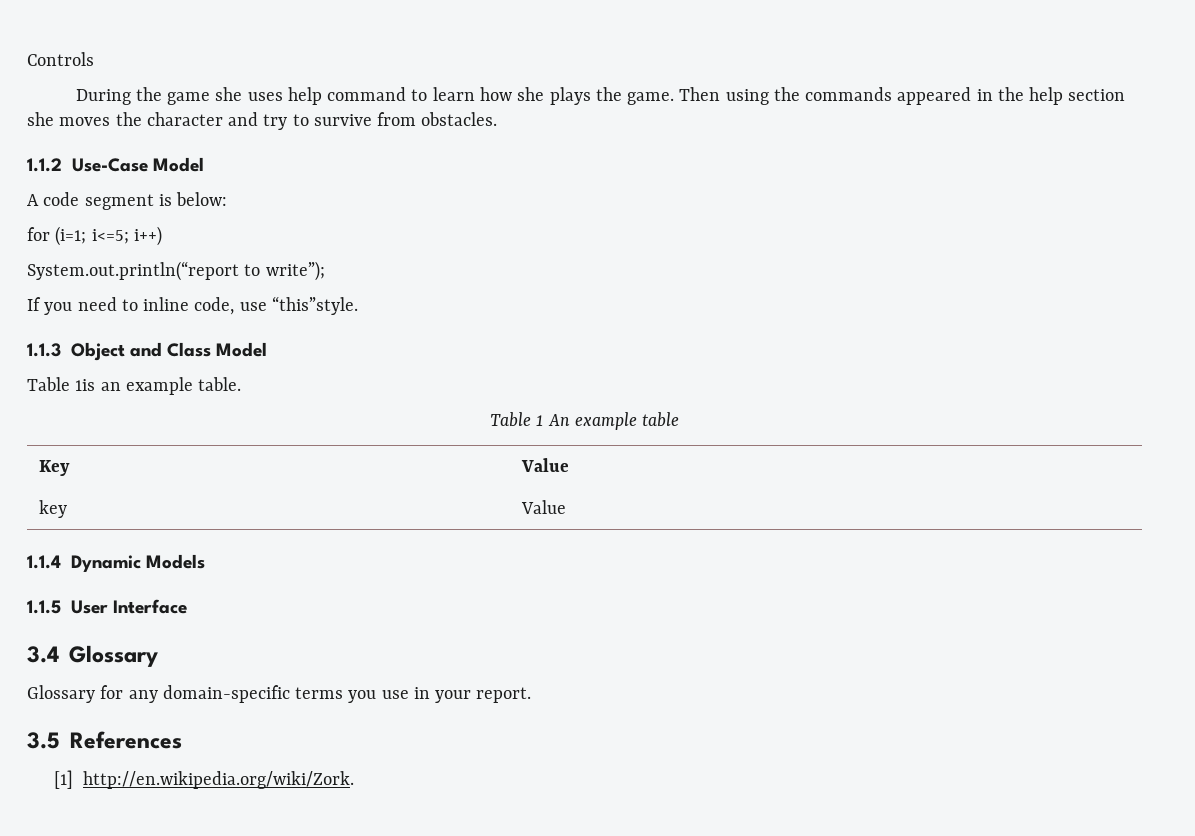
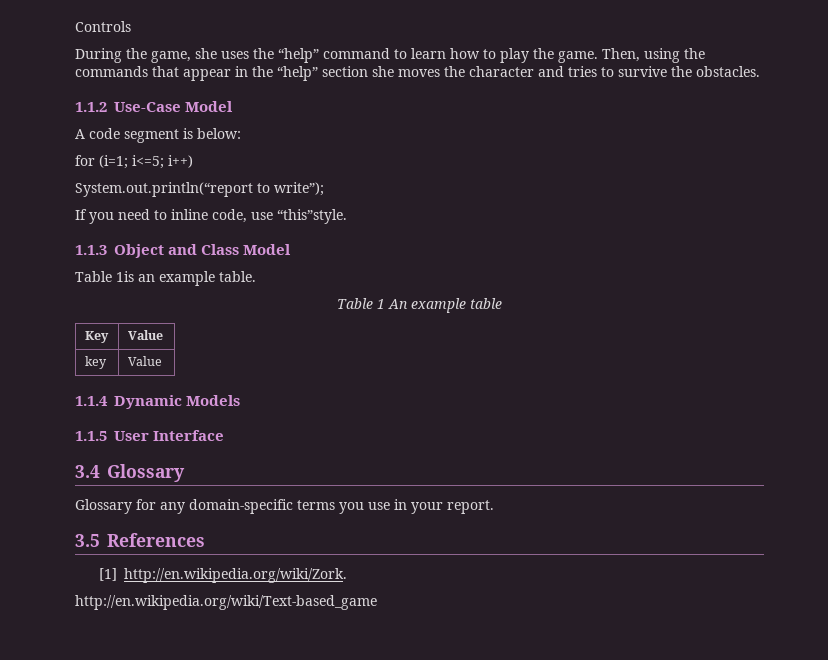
- During the game she uses help command to learn how she plays the game.
+ During the game, she uses the “help” command to learn how to play the game.
- Then using the commands appeared in the help section she moves the character and try to survive from obstacles.
+ Then, using the commands that appear in the “help” section she moves the character and tries to survive the obstacles.
+ http://en.wikipedia.org/wiki/Text-based_game

